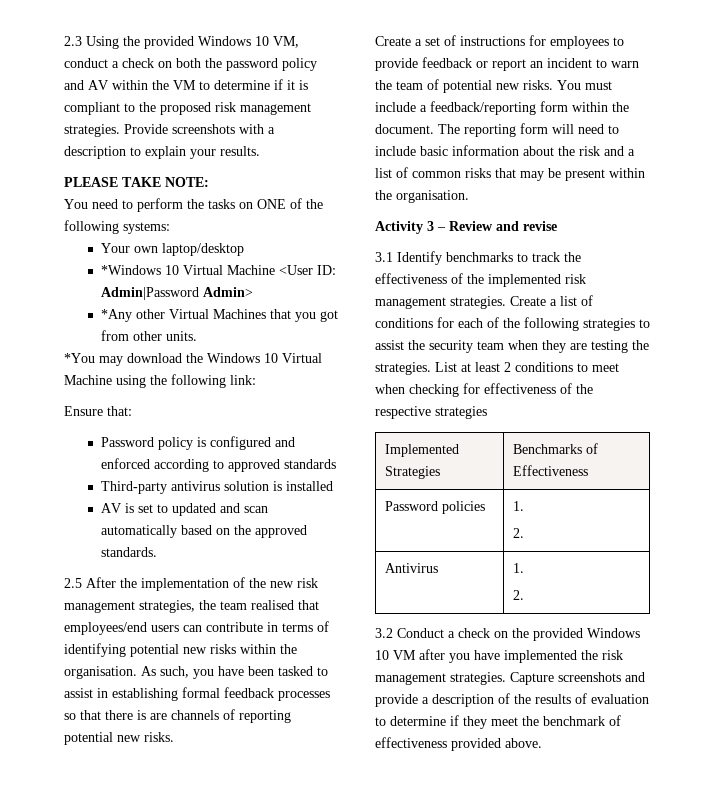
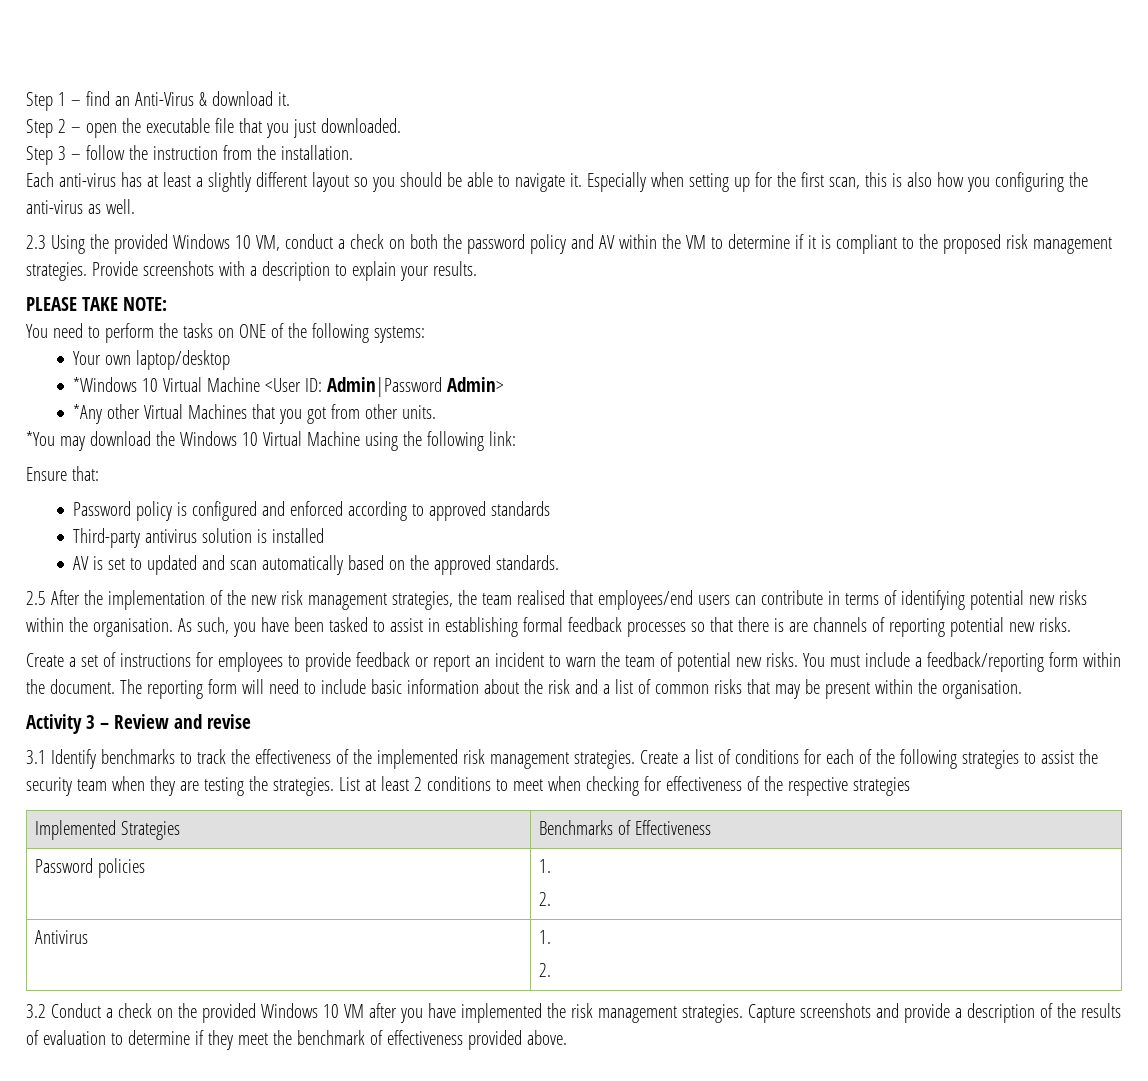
+ Step 1 – find an Anti-Virus & download it.
+ Step 2 – open the executable file that you just downloaded.
+ Step 3 – follow the instruction from the installation.
+ Each anti-virus has at least a slightly different layout so you should be able to navigate it. Especially when setting up for the first scan, this is also how you configuring the anti-virus as well.

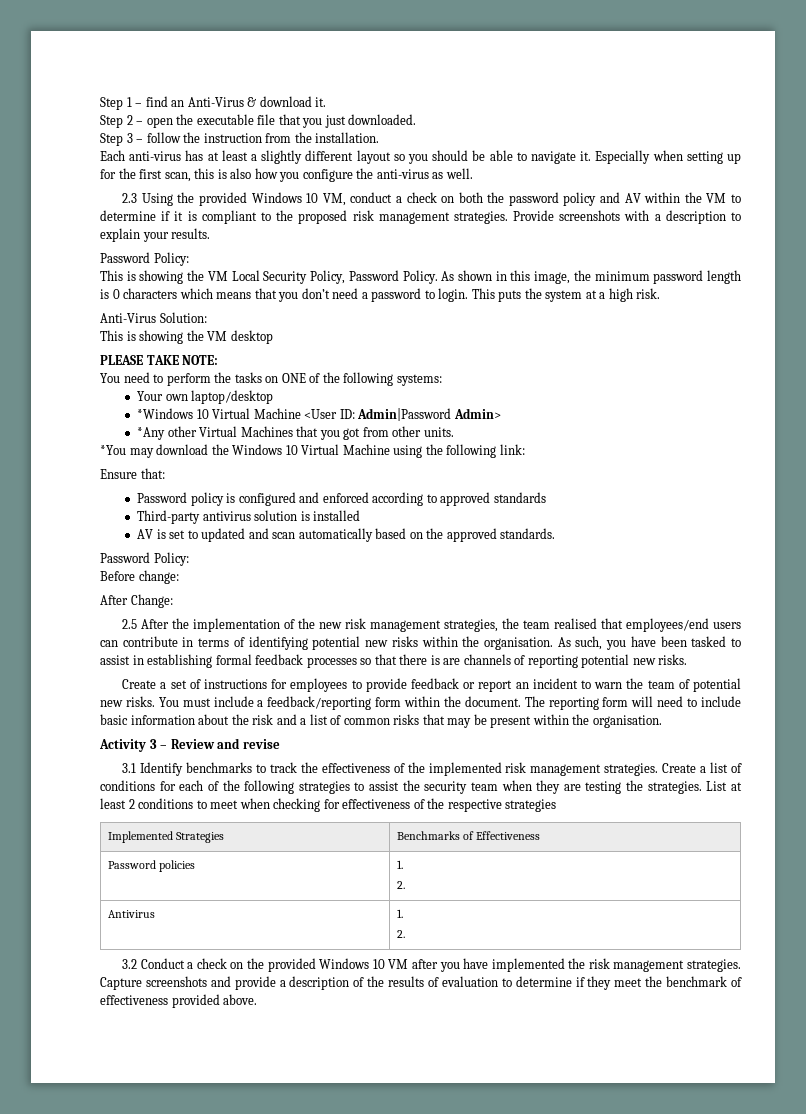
- Especially when setting up for the first scan, this is also how you configuring the anti-virus as well.
+ Especially when setting up for the first scan, this is also how you configure the anti-virus as well.
  Provide screenshots with a description to explain your results.
+ Password Policy:
+ This is showing the VM Local Security Policy, Password Policy. As shown in this image, the minimum password length is 0 characters which means that you don’t need a password to login. This puts the system at a high risk.
+ Anti-Virus Solution:
+ This is showing the VM desktop
  AV is set to updated and scan automatically based on the approved standards.
+ Password Policy:
+ Before change:
+ After Change:

